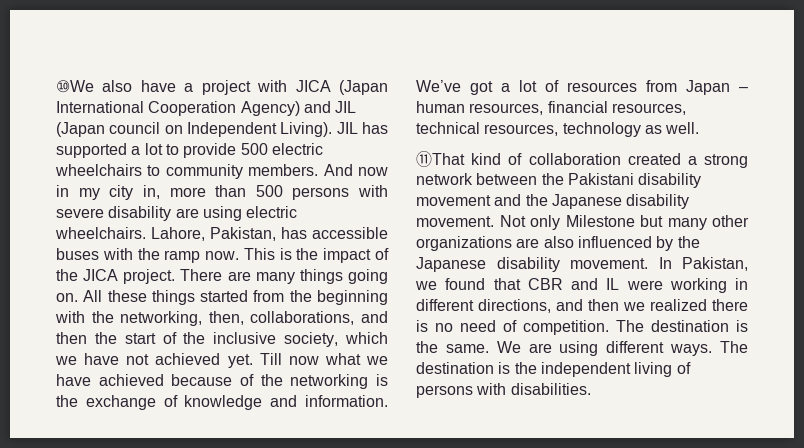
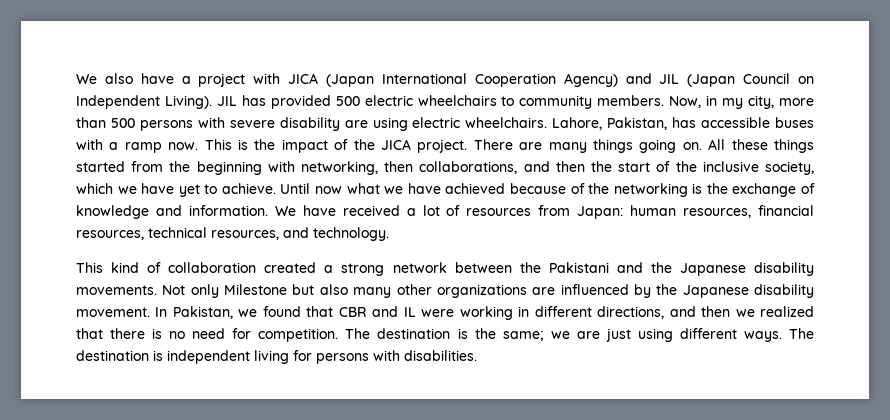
- ⑩We also have a project with JICA (Japan International Cooperation Agency) and JIL (Japan council on Independent Living).
+ We also have a project with JICA (Japan International Cooperation Agency) and JIL (Japan Council on Independent Living).
- JIL has supported a lot to provide 500 electric wheelchairs to community members.
+ JIL has provided 500 electric wheelchairs to community members.
- And now in my city in, more than 500 persons with severe disability are using electric wheelchairs.
+ Now, in my city, more than 500 persons with severe disability are using electric wheelchairs.
- Lahore, Pakistan, has accessible buses with the ramp now.
+ Lahore, Pakistan, has accessible buses with a ramp now.
- All these things started from the beginning with the networking, then, collaborations, and then the start of the inclusive society, which we have not achieved yet. Till now what we have achieved because of the networking is the exchange of knowledge and information.
+ All these things started from the beginning with networking, then collaborations, and then the start of the inclusive society, which we have yet to achieve. Until now what we have achieved because of the networking is the exchange of knowledge and information.
- We’ve got a lot of resources from Japan – human resources, financial resources, technical resources, technology as well.
- ⑪That kind of collaboration created a strong network between the Pakistani disability movement and the Japanese disability movement.
+ We have received a lot of resources from Japan: human resources, financial resources, technical resources, and technology.
+ This kind of collaboration created a strong network between the Pakistani and the Japanese disability movements.
- Not only Milestone but many other organizations are also influenced by the Japanese disability movement.
+ Not only Milestone but also many other organizations are influenced by the Japanese disability movement.
- In Pakistan, we found that CBR and IL were working in different directions, and then we realized there is no need of competition.
+ In Pakistan, we found that CBR and IL were working in different directions, and then we realized that there is no need for competition.
- The destination is the same. We are using different ways.
+ The destination is the same; we are just using different ways.
- The destination is the independent living of persons with disabilities.
+ The destination is independent living for persons with disabilities.

